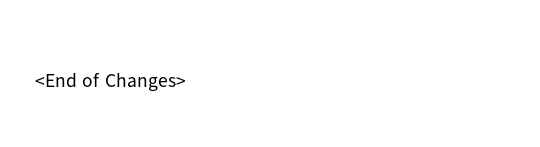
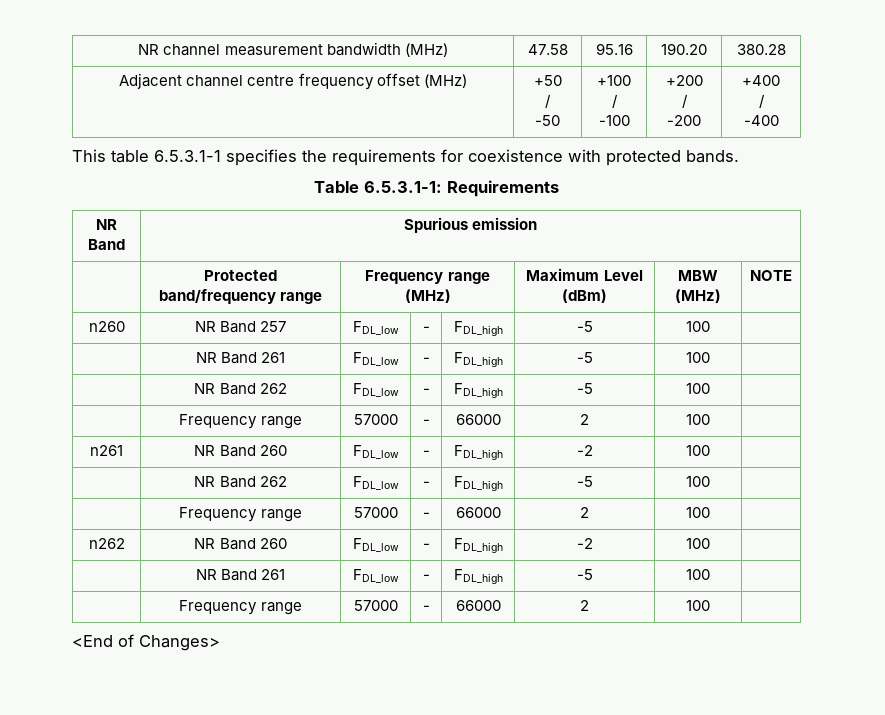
+ NR channel measurement bandwidth (MHz) | 47.58 | 95.16 | 190.20 | 380.28
+ Adjacent channel centre frequency offset (MHz) | +50
+ /
+ -50 | +100
+ /
+ -100 | +200
+ /
+ -200 | +400
+ /
+ -400
+ This table 6.5.3.1-1 specifies the requirements for coexistence with protected bands.
+ Table 6.5.3.1-1: Requirements
+ NR Band | Spurious emission
+ | Protected band/frequency range | Frequency range (MHz) | Maximum Level (dBm) | MBW (MHz) | NOTE
+ n260 | NR Band 257 | FDL_low | - | FDL_high | -5 | 100 |
+ | NR Band 261 | FDL_low | - | FDL_high | -5 | 100 |
+ | NR Band 262 | FDL_low | - | FDL_high | -5 | 100 |
+ | Frequency range | 57000 | - | 66000 | 2 | 100 |
+ n261 | NR Band 260 | FDL_low | - | FDL_high | -2 | 100 |
+ | NR Band 262 | FDL_low | - | FDL_high | -5 | 100 |
+ | Frequency range | 57000 | - | 66000 | 2 | 100 |
+ n262 | NR Band 260 | FDL_low | - | FDL_high | -2 | 100 |
+ | NR Band 261 | FDL_low | - | FDL_high | -5 | 100 |
+ | Frequency range | 57000 | - | 66000 | 2 | 100 |

